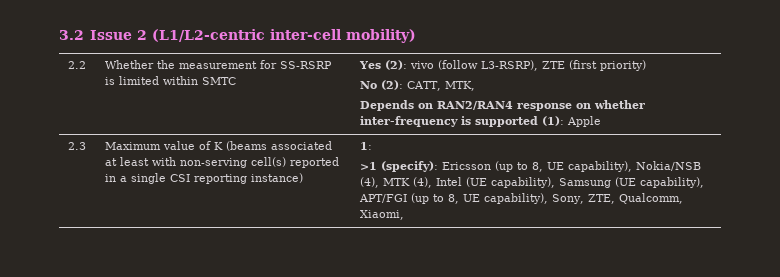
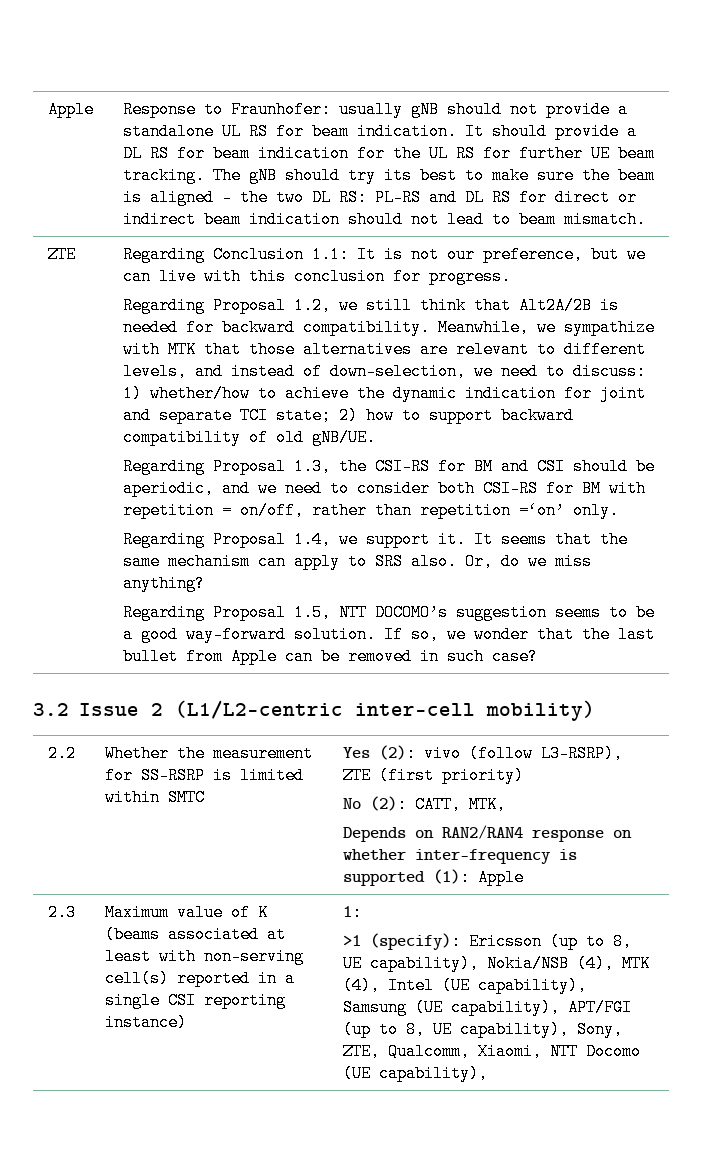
+ Apple | Response to Fraunhofer: usually gNB should not provide a standalone UL RS for beam indication. It should provide a DL RS for beam indication for the UL RS for further UE beam tracking. The gNB should try its best to make sure the beam is aligned – the two DL RS: PL-RS and DL RS for direct or indirect beam indication should not lead to beam mismatch.
+ ZTE | Regarding Conclusion 1.1: It is not our preference, but we can live with this conclusion for progress.
+ Regarding Proposal 1.2, we still think that Alt2A/2B is needed for backward compatibility. Meanwhile, we sympathize with MTK that those alternatives are relevant to different levels, and instead of down-selection, we need to discuss: 1) whether/how to achieve the dynamic indication for joint and separate TCI state; 2) how to support backward compatibility of old gNB/UE.
+ Regarding Proposal 1.3, the CSI-RS for BM and CSI should be aperiodic, and we need to consider both CSI-RS for BM with repetition = on/off, rather than repetition =‘on’ only.
+ Regarding Proposal 1.4, we support it. It seems that the same mechanism can apply to SRS also. Or, do we miss anything?
+ Regarding Proposal 1.5, NTT DOCOMO’s suggestion seems to be a good way-forward solution. If so, we wonder that the last bullet from Apple can be removed in such case?
- >1 (specify): Ericsson (up to 8, UE capability), Nokia/NSB (4), MTK (4), Intel (UE capability), Samsung (UE capability), APT/FGI (up to 8, UE capability), Sony, ZTE, Qualcomm, Xiaomi,
+ >1 (specify): Ericsson (up to 8, UE capability), Nokia/NSB (4), MTK (4), Intel (UE capability), Samsung (UE capability), APT/FGI (up to 8, UE capability), Sony, ZTE, Qualcomm, Xiaomi, NTT Docomo (UE capability),

